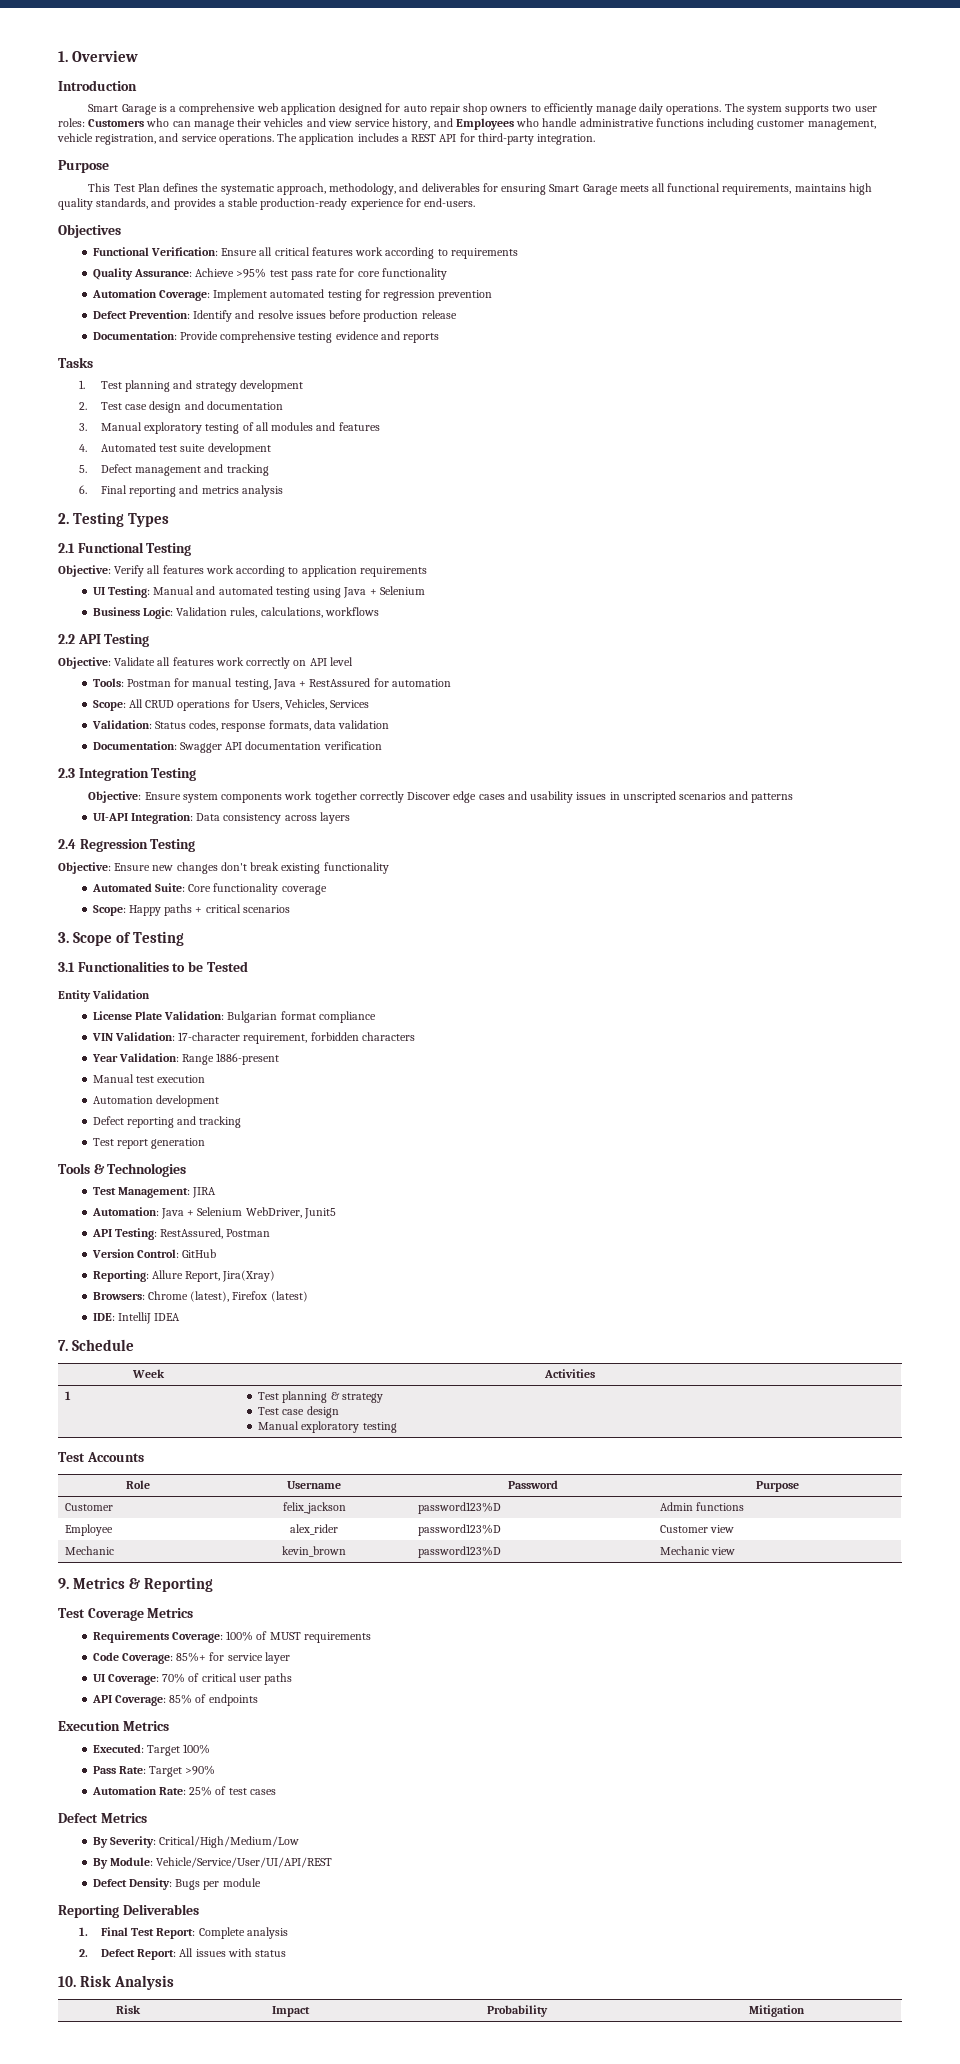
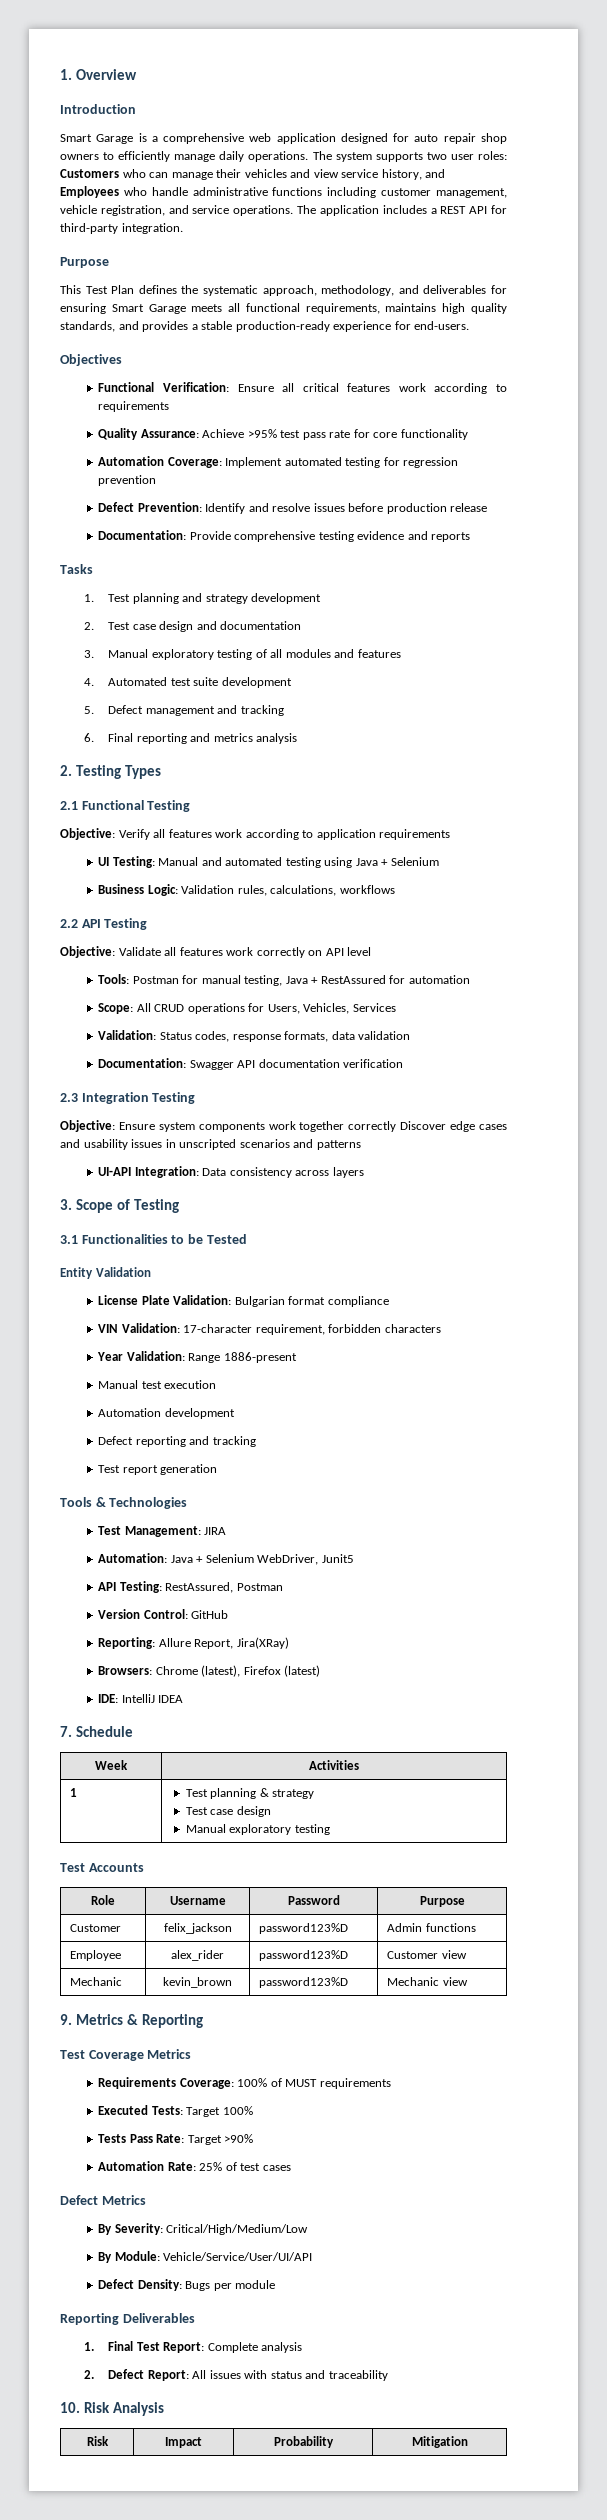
- 2.4 Regression Testing
- Objective: Ensure new changes don't break existing functionality
- Automated Suite: Core functionality coverage
- Scope: Happy paths + critical scenarios
- Reporting: Allure Report, Jira(Xray)
+ Reporting: Allure Report, Jira(XRay)
- Code Coverage: 85%+ for service layer
- UI Coverage: 70% of critical user paths
- API Coverage: 85% of endpoints
- Execution Metrics
- Executed: Target 100%
+ Executed Tests: Target 100%
- Pass Rate: Target >90%
+ Tests Pass Rate: Target >90%
- By Module: Vehicle/Service/User/UI/API/REST
+ By Module: Vehicle/Service/User/UI/API
- 2. Defect Report: All issues with status
+ 2. Defect Report: All issues with status and traceability

